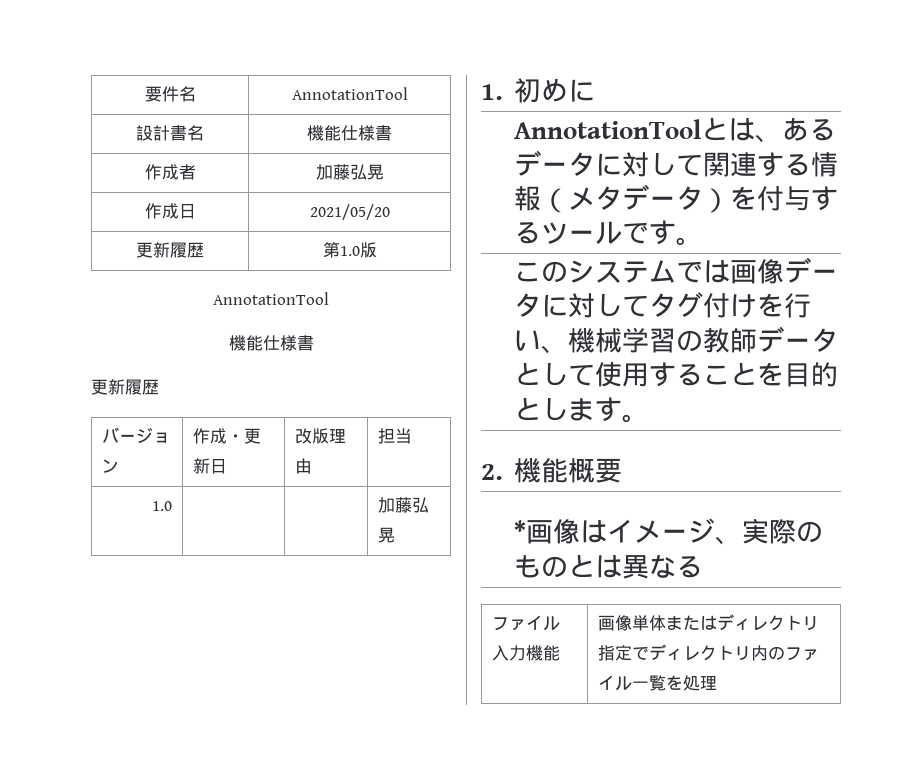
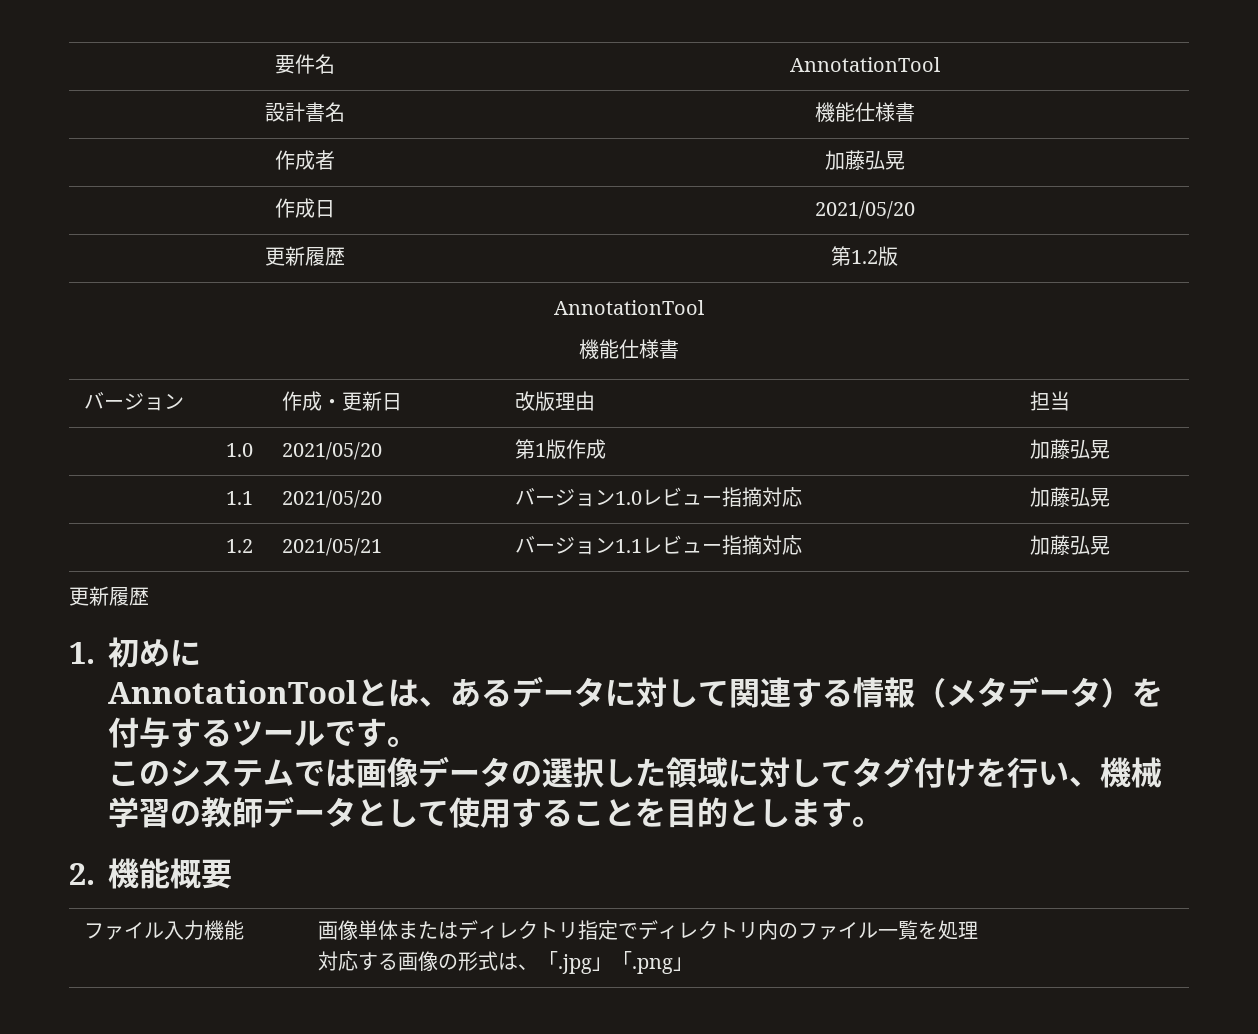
- 更新履歴 | 第1.0版
+ 更新履歴 | 第1.2版
  AnnotationTool
  機能仕様書
- 更新履歴
- 1.0 | | | 加藤弘晃
+ 1.0 | 2021/05/20 | 第1版作成 | 加藤弘晃
+ 1.1 | 2021/05/20 | バージョン1.0レビュー指摘対応 | 加藤弘晃
+ 1.2 | 2021/05/21 | バージョン1.1レビュー指摘対応 | 加藤弘晃
+ 更新履歴
- このシステムでは画像データに対してタグ付けを行い、機械学習の教師データとして使用することを目的とします。
+ このシステムでは画像データの選択した領域に対してタグ付けを行い、機械学習の教師データとして使用することを目的とします。
- *画像はイメージ、実際のものとは異なる
  ファイル入力機能 | 画像単体またはディレクトリ指定でディレクトリ内のファイル一覧を処理
+ 対応する画像の形式は、「.jpg」「.png」

